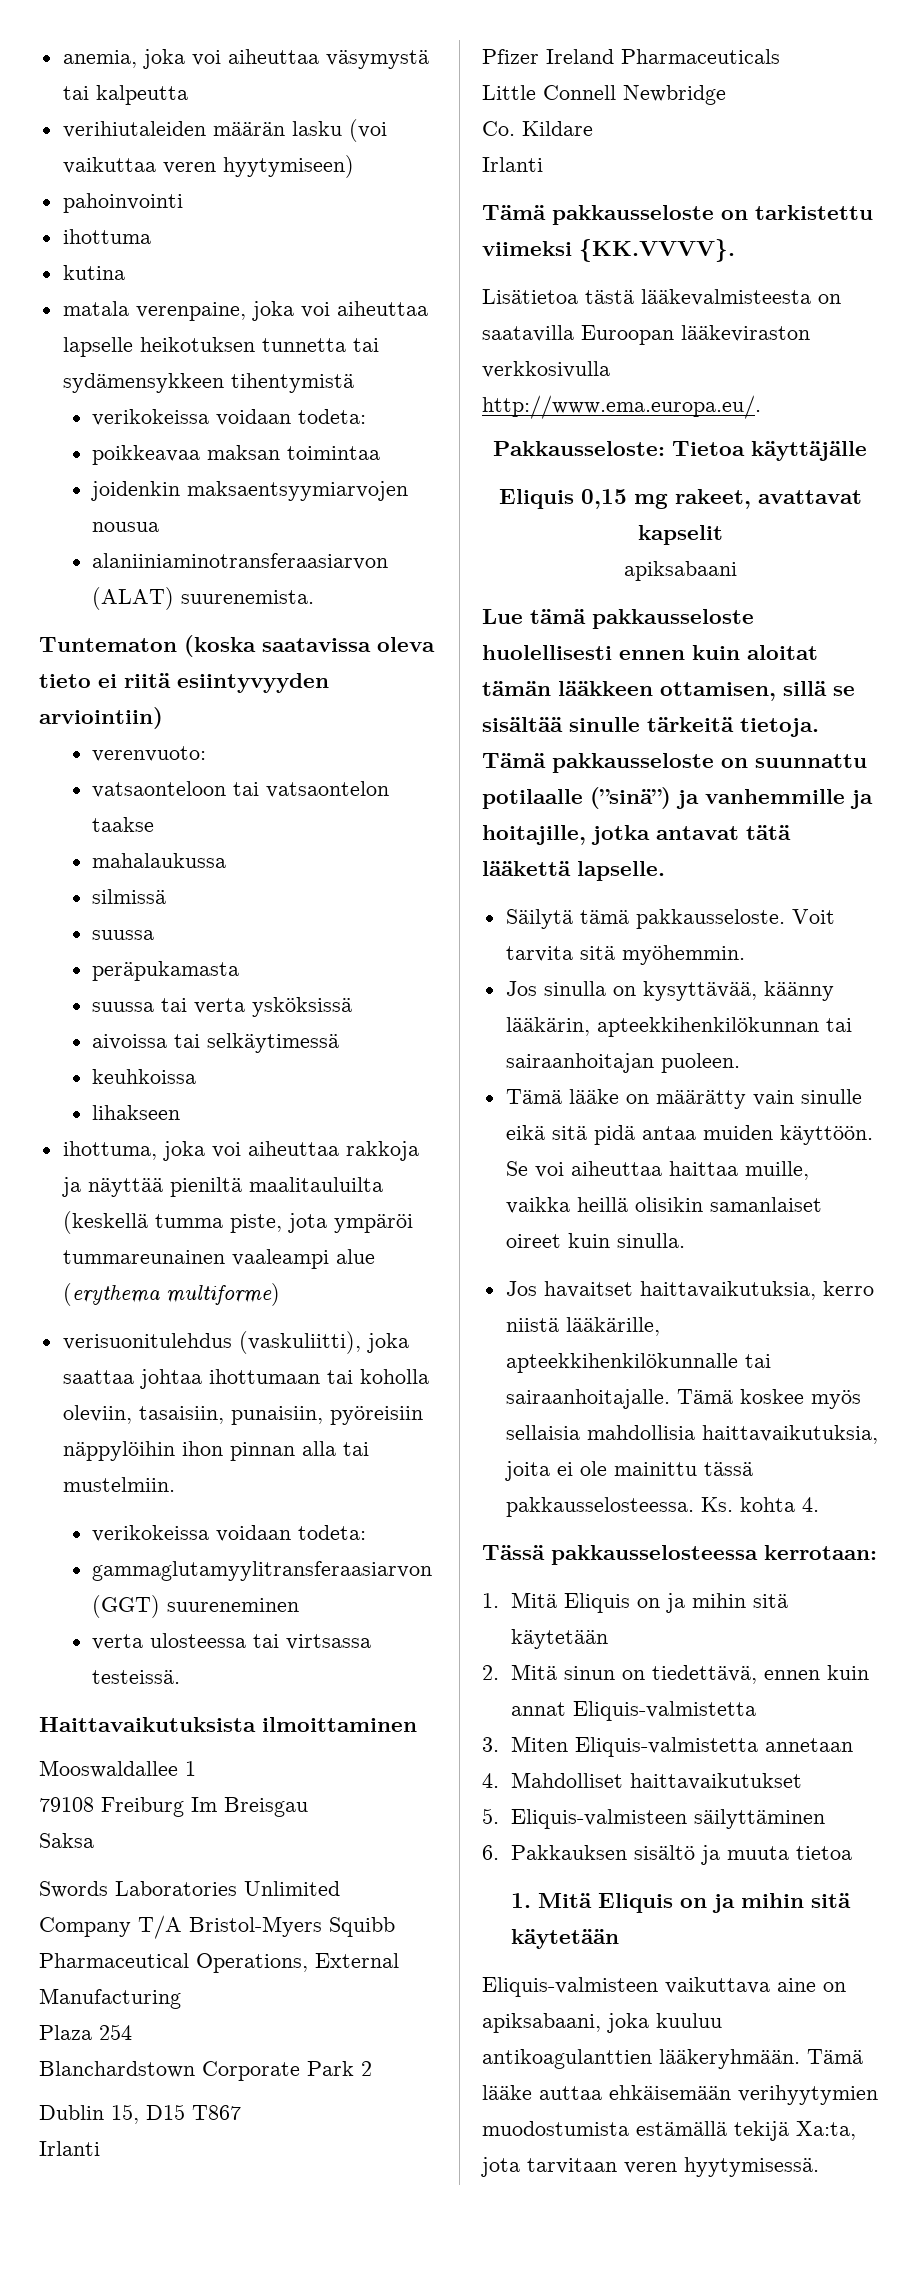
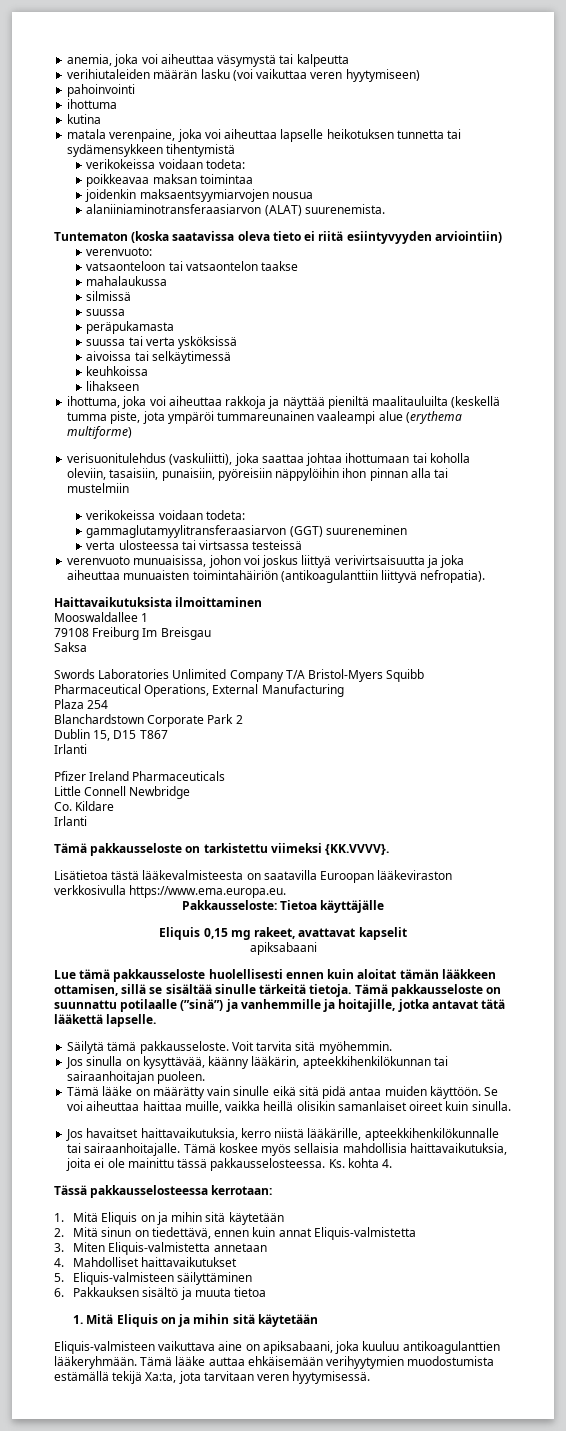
- verisuonitulehdus (vaskuliitti), joka saattaa johtaa ihottumaan tai koholla oleviin, tasaisiin, punaisiin, pyöreisiin näppylöihin ihon pinnan alla tai mustelmiin.
+ verisuonitulehdus (vaskuliitti), joka saattaa johtaa ihottumaan tai koholla oleviin, tasaisiin, punaisiin, pyöreisiin näppylöihin ihon pinnan alla tai mustelmiin
- verta ulosteessa tai virtsassa testeissä.
+ verta ulosteessa tai virtsassa testeissä
+ verenvuoto munuaisissa, johon voi joskus liittyä verivirtsaisuutta ja joka aiheuttaa munuaisten toimintahäiriön (antikoagulanttiin liittyvä nefropatia).
- Lisätietoa tästä lääkevalmisteesta on saatavilla Euroopan lääkeviraston verkkosivulla http://www.ema.europa.eu/.
+ Lisätietoa tästä lääkevalmisteesta on saatavilla Euroopan lääkeviraston verkkosivulla https://www.ema.europa.eu.

